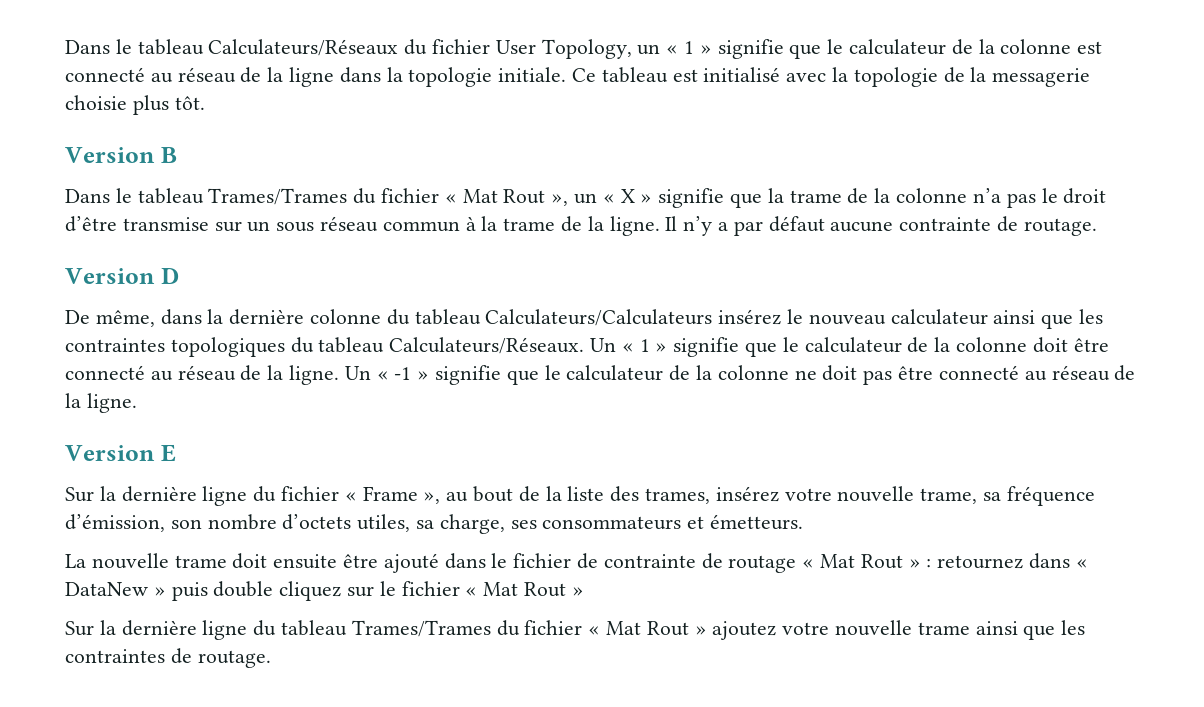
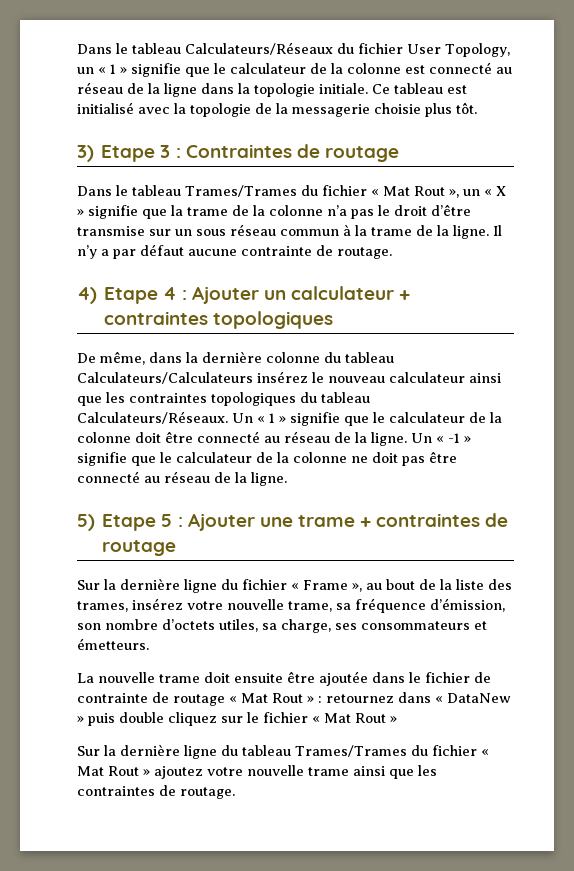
- Version B
+ 3) Etape 3 : Contraintes de routage
- Version D
+ 4) Etape 4 : Ajouter un calculateur + contraintes topologiques
- Version E
+ 5) Etape 5 : Ajouter une trame + contraintes de routage
- La nouvelle trame doit ensuite être ajouté dans le fichier de contrainte de routage « Mat Rout » : retournez dans « DataNew » puis double cliquez sur le fichier « Mat Rout »
+ La nouvelle trame doit ensuite être ajoutée dans le fichier de contrainte de routage « Mat Rout » : retournez dans « DataNew » puis double cliquez sur le fichier « Mat Rout »

